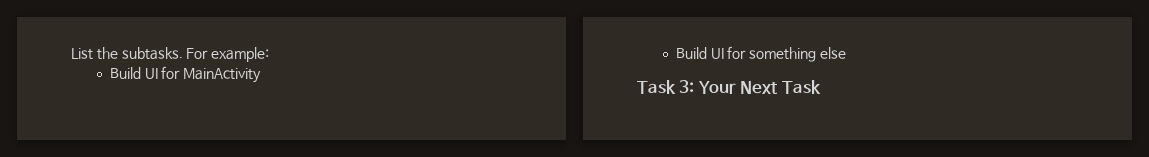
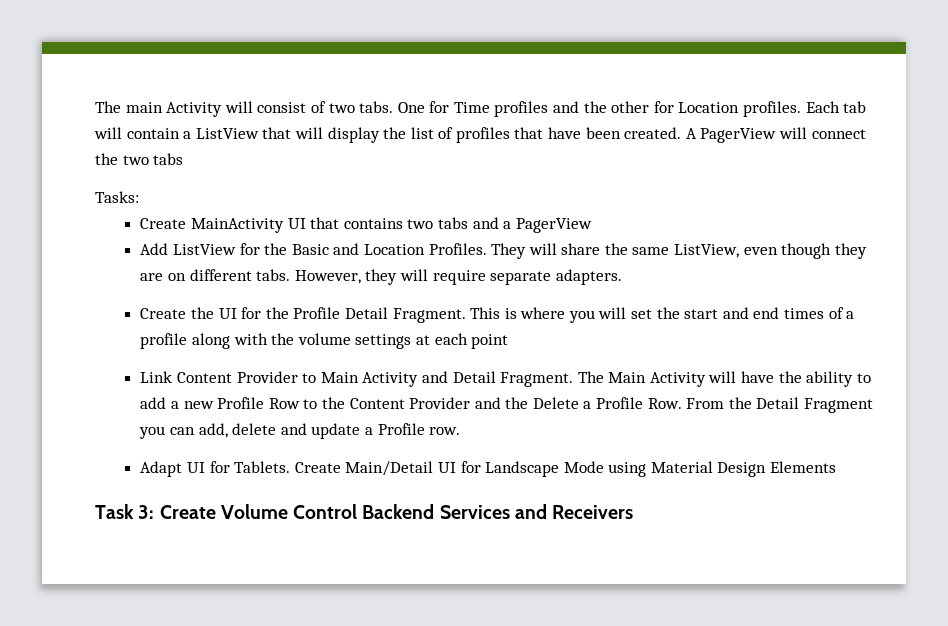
- List the subtasks. For example:
- Build UI for MainActivity
- Build UI for something else
- Task 3: Your Next Task
+ The main Activity will consist of two tabs. One for Time profiles and the other for Location profiles. Each tab will contain a ListView that will display the list of profiles that have been created. A PagerView will connect the two tabs
+ Tasks:
+ Create MainActivity UI that contains two tabs and a PagerView
+ Add ListView for the Basic and Location Profiles. They will share the same ListView, even though they are on different tabs. However, they will require separate adapters.
+ Create the UI for the Profile Detail Fragment. This is where you will set the start and end times of a profile along with the volume settings at each point
+ Link Content Provider to Main Activity and Detail Fragment. The Main Activity will have the ability to add a new Profile Row to the Content Provider and the Delete a Profile Row. From the Detail Fragment you can add, delete and update a Profile row.
+ Adapt UI for Tablets. Create Main/Detail UI for Landscape Mode using Material Design Elements
+ Task 3: Create Volume Control Backend Services and Receivers

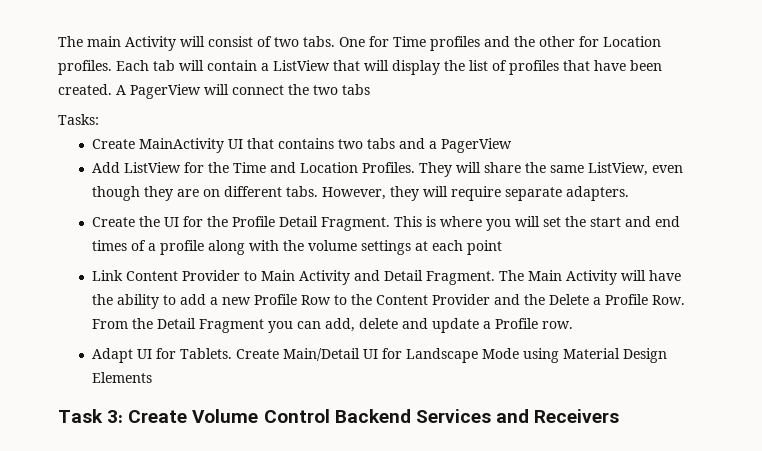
- Add ListView for the Basic and Location Profiles.
+ Add ListView for the Time and Location Profiles.

